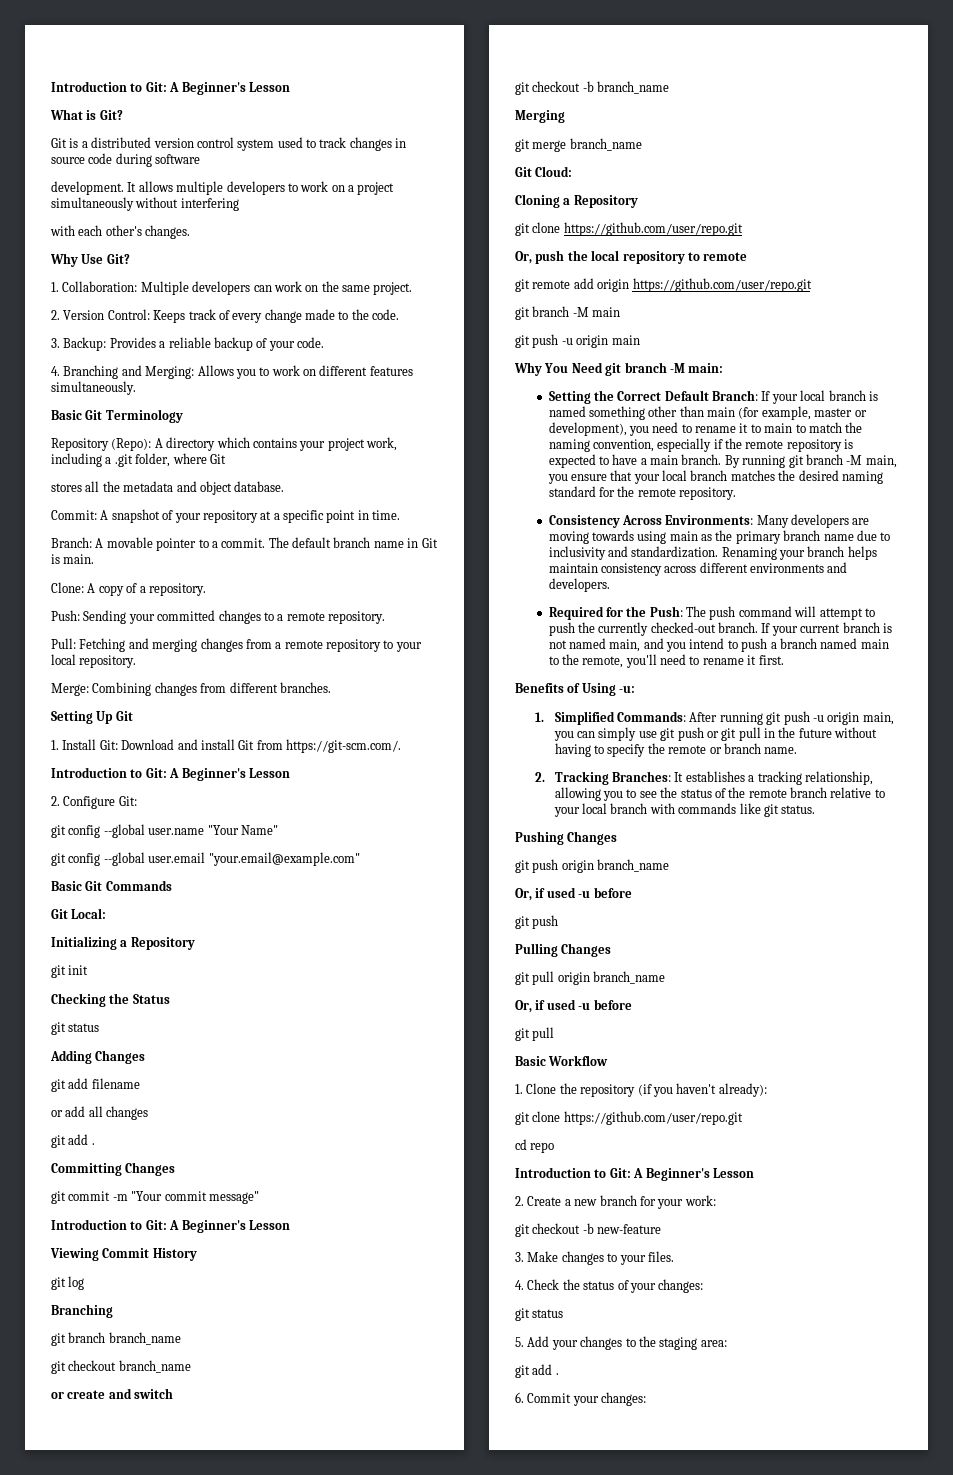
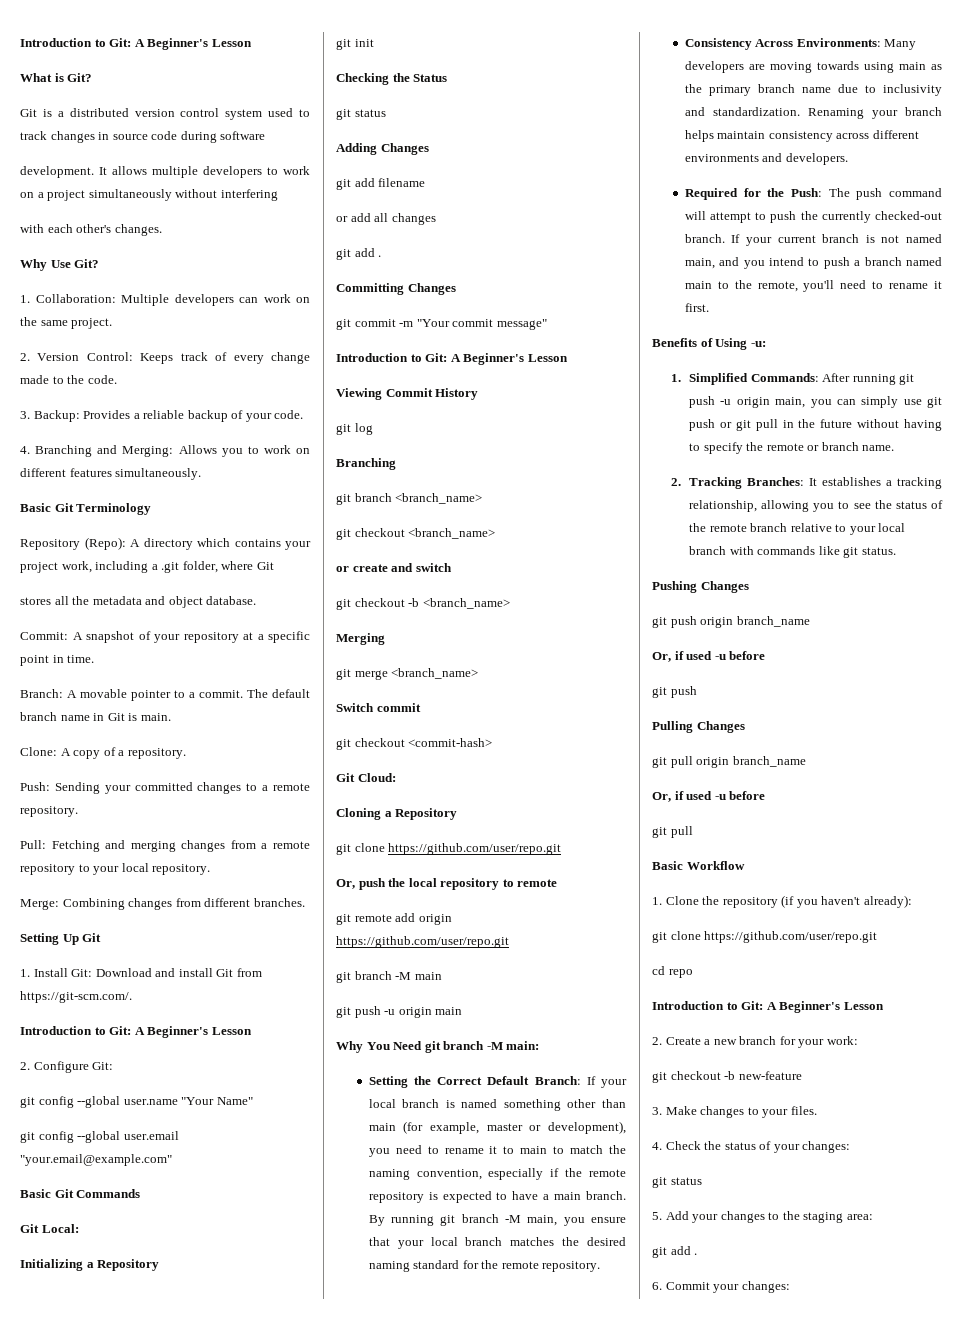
- git branch branch_name
- git checkout branch_name
+ git branch <branch_name>
+ git checkout <branch_name>
- git checkout -b branch_name
+ git checkout -b <branch_name>
- git merge branch_name
+ git merge <branch_name>
+ Switch commit
+ git checkout <commit-hash>

